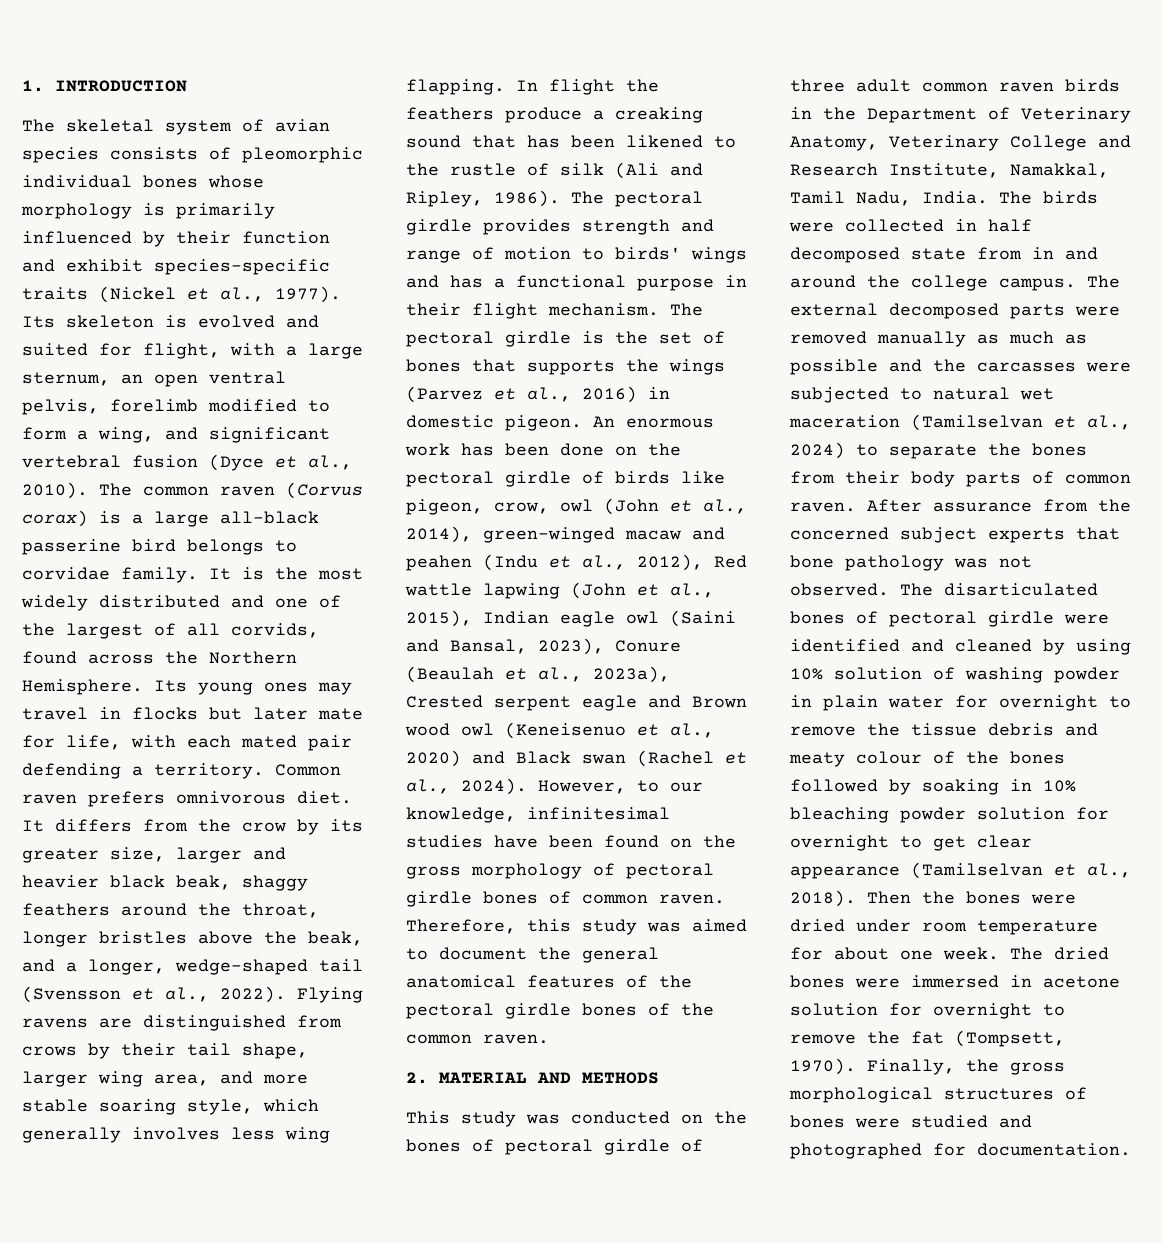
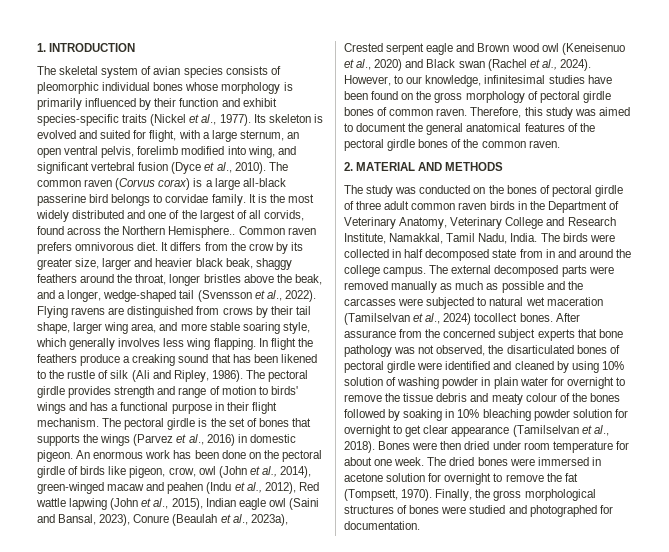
- Its skeleton is evolved and suited for flight, with a large sternum, an open ventral pelvis, forelimb modified to form a wing, and significant vertebral fusion (Dyce et al., 2010).
+ Its skeleton is evolved and suited for flight, with a large sternum, an open ventral pelvis, forelimb modified into wing, and significant vertebral fusion (Dyce et al., 2010).
- It is the most widely distributed and one of the largest of all corvids, found across the Northern Hemisphere. Its young ones may travel in flocks but later mate for life, with each mated pair defending a territory.
+ It is the most widely distributed and one of the largest of all corvids, found across the Northern Hemisphere..
- This study was conducted on the bones of pectoral girdle of three adult common raven birds in the Department of Veterinary Anatomy, Veterinary College and Research Institute, Namakkal, Tamil Nadu, India.
+ The study was conducted on the bones of pectoral girdle of three adult common raven birds in the Department of Veterinary Anatomy, Veterinary College and Research Institute, Namakkal, Tamil Nadu, India.
- The external decomposed parts were removed manually as much as possible and the carcasses were subjected to natural wet maceration (Tamilselvan et al., 2024) to separate the bones from their body parts of common raven.
+ The external decomposed parts were removed manually as much as possible and the carcasses were subjected to natural wet maceration (Tamilselvan et al., 2024) tocollect bones.
- After assurance from the concerned subject experts that bone pathology was not observed. The disarticulated bones of pectoral girdle were identified and cleaned by using 10% solution of washing powder in plain water for overnight to remove the tissue debris and meaty colour of the bones followed by soaking in 10% bleaching powder solution for overnight to get clear appearance (Tamilselvan et al., 2018).
+ After assurance from the concerned subject experts that bone pathology was not observed, the disarticulated bones of pectoral girdle were identified and cleaned by using 10% solution of washing powder in plain water for overnight to remove the tissue debris and meaty colour of the bones followed by soaking in 10% bleaching powder solution for overnight to get clear appearance (Tamilselvan et al., 2018).
- Then the bones were dried under room temperature for about one week.
+ Bones were then dried under room temperature for about one week.

